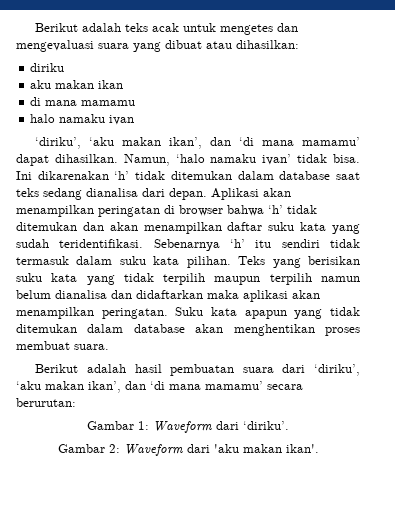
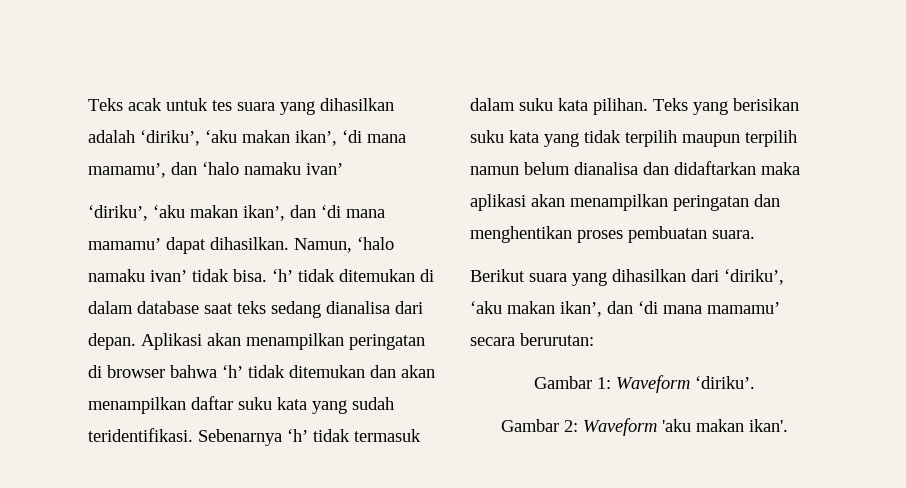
- Berikut adalah teks acak untuk mengetes dan mengevaluasi suara yang dibuat atau dihasilkan:
- diriku
- aku makan ikan
- di mana mamamu
- halo namaku ivan
+ Teks acak untuk tes suara yang dihasilkan adalah ‘diriku’, ‘aku makan ikan’, ‘di mana mamamu’, dan ‘halo namaku ivan’
- Ini dikarenakan ‘h’ tidak ditemukan dalam database saat teks sedang dianalisa dari depan.
+ ‘h’ tidak ditemukan di dalam database saat teks sedang dianalisa dari depan.
- Sebenarnya ‘h’ itu sendiri tidak termasuk dalam suku kata pilihan.
+ Sebenarnya ‘h’ tidak termasuk dalam suku kata pilihan.
- Teks yang berisikan suku kata yang tidak terpilih maupun terpilih namun belum dianalisa dan didaftarkan maka aplikasi akan menampilkan peringatan. Suku kata apapun yang tidak ditemukan dalam database akan menghentikan proses membuat suara.
+ Teks yang berisikan suku kata yang tidak terpilih maupun terpilih namun belum dianalisa dan didaftarkan maka aplikasi akan menampilkan peringatan dan menghentikan proses pembuatan suara.
- Berikut adalah hasil pembuatan suara dari ‘diriku’, ‘aku makan ikan’, dan ‘di mana mamamu’ secara berurutan:
+ Berikut suara yang dihasilkan dari ‘diriku’, ‘aku makan ikan’, dan ‘di mana mamamu’ secara berurutan:
- Gambar 1: Waveform dari ‘diriku’.
+ Gambar 1: Waveform ‘diriku’.
- Gambar 2: Waveform dari 'aku makan ikan'.
+ Gambar 2: Waveform 'aku makan ikan'.

